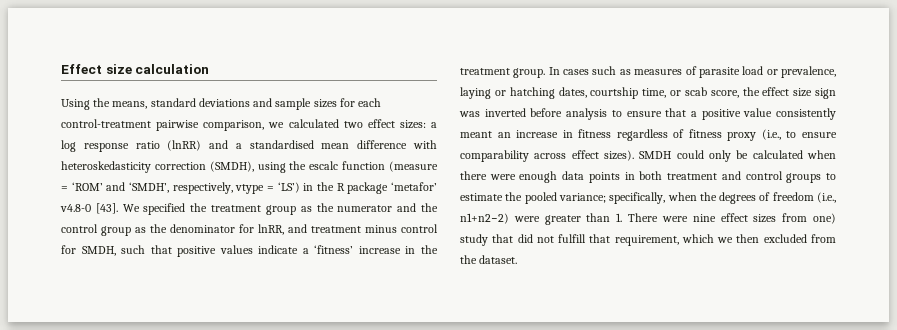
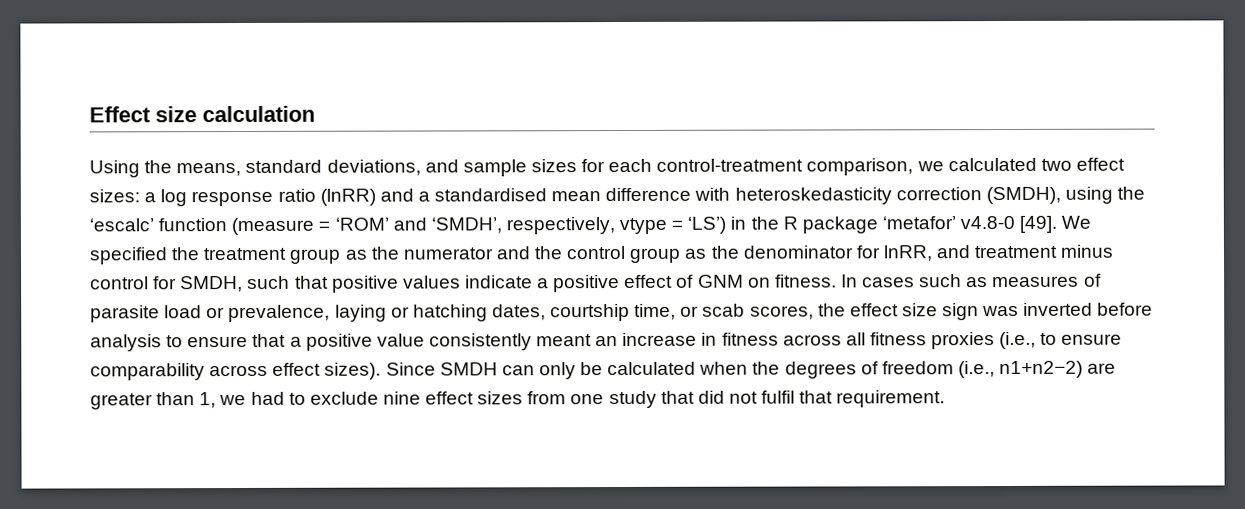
- Using the means, standard deviations and sample sizes for each control-treatment pairwise comparison, we calculated two effect sizes: a log response ratio (lnRR) and a standardised mean difference with heteroskedasticity correction (SMDH), using the escalc function (measure = ‘ROM’ and ‘SMDH’, respectively, vtype = ‘LS’) in the R package ‘metafor’ v4.8-0 [43].
+ Using the means, standard deviations, and sample sizes for each control-treatment comparison, we calculated two effect sizes: a log response ratio (lnRR) and a standardised mean difference with heteroskedasticity correction (SMDH), using the ‘escalc’ function (measure = ‘ROM’ and ‘SMDH’, respectively, vtype = ‘LS’) in the R package ‘metafor’ v4.8-0 [49].
- We specified the treatment group as the numerator and the control group as the denominator for lnRR, and treatment minus control for SMDH, such that positive values indicate a ‘fitness’ increase in the treatment group.
+ We specified the treatment group as the numerator and the control group as the denominator for lnRR, and treatment minus control for SMDH, such that positive values indicate a positive effect of GNM on fitness.
- In cases such as measures of parasite load or prevalence, laying or hatching dates, courtship time, or scab score, the effect size sign was inverted before analysis to ensure that a positive value consistently meant an increase in fitness regardless of fitness proxy (i.e., to ensure comparability across effect sizes).
+ In cases such as measures of parasite load or prevalence, laying or hatching dates, courtship time, or scab scores, the effect size sign was inverted before analysis to ensure that a positive value consistently meant an increase in fitness across all fitness proxies (i.e., to ensure comparability across effect sizes).
- SMDH could only be calculated when there were enough data points in both treatment and control groups to estimate the pooled variance; specifically, when the degrees of freedom (i.e., n1+n2−2) were greater than 1. There were nine effect sizes from one) study that did not fulfill that requirement, which we then excluded from the dataset.
+ Since SMDH can only be calculated when the degrees of freedom (i.e., n1+n2−2) are greater than 1, we had to exclude nine effect sizes from one study that did not fulfil that requirement.

